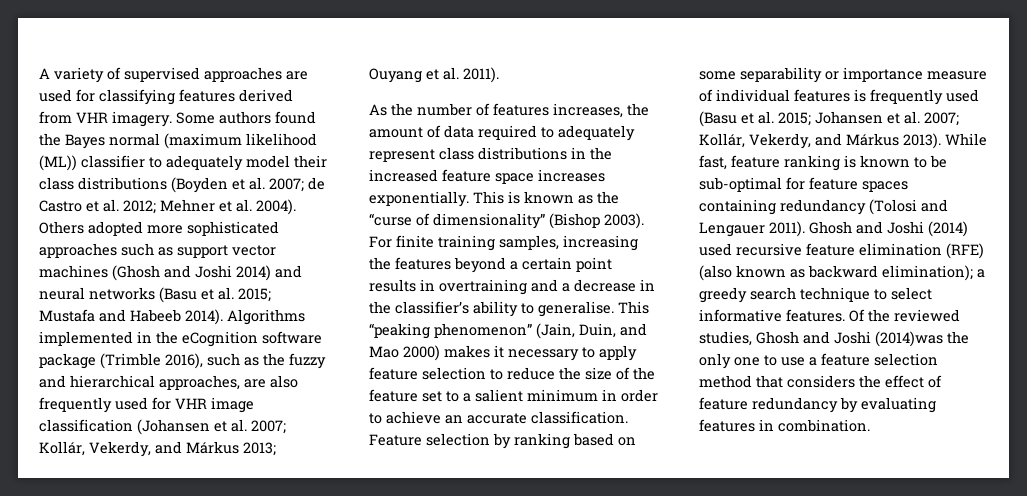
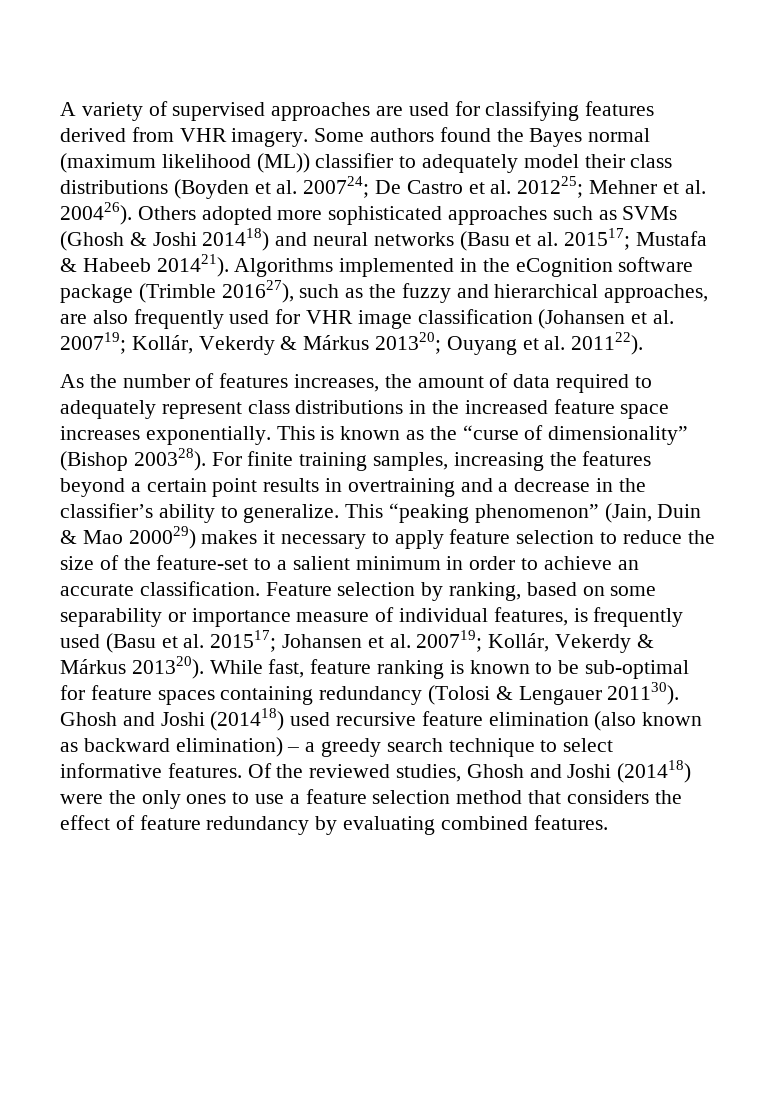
- Some authors found the Bayes normal (maximum likelihood (ML)) classifier to adequately model their class distributions (Boyden et al. 2007; de Castro et al. 2012; Mehner et al. 2004).
+ Some authors found the Bayes normal (maximum likelihood (ML)) classifier to adequately model their class distributions (Boyden et al. 200724; De Castro et al. 201225; Mehner et al. 200426).
- Others adopted more sophisticated approaches such as support vector machines (Ghosh and Joshi 2014) and neural networks (Basu et al. 2015; Mustafa and Habeeb 2014).
+ Others adopted more sophisticated approaches such as SVMs (Ghosh & Joshi 201418) and neural networks (Basu et al. 201517; Mustafa & Habeeb 201421).
- Algorithms implemented in the eCognition software package (Trimble 2016), such as the fuzzy and hierarchical approaches, are also frequently used for VHR image classification (Johansen et al. 2007; Kollár, Vekerdy, and Márkus 2013; Ouyang et al. 2011).
+ Algorithms implemented in the eCognition software package (Trimble 201627), such as the fuzzy and hierarchical approaches, are also frequently used for VHR image classification (Johansen et al. 200719; Kollár, Vekerdy & Márkus 201320; Ouyang et al. 201122).
- This is known as the “curse of dimensionality” (Bishop 2003).
+ This is known as the “curse of dimensionality” (Bishop 200328).
- For finite training samples, increasing the features beyond a certain point results in overtraining and a decrease in the classifier’s ability to generalise.
+ For finite training samples, increasing the features beyond a certain point results in overtraining and a decrease in the classifier’s ability to generalize.
- This “peaking phenomenon” (Jain, Duin, and Mao 2000) makes it necessary to apply feature selection to reduce the size of the feature set to a salient minimum in order to achieve an accurate classification.
+ This “peaking phenomenon” (Jain, Duin & Mao 200029) makes it necessary to apply feature selection to reduce the size of the feature-set to a salient minimum in order to achieve an accurate classification.
- Feature selection by ranking based on some separability or importance measure of individual features is frequently used (Basu et al. 2015; Johansen et al. 2007; Kollár, Vekerdy, and Márkus 2013).
+ Feature selection by ranking, based on some separability or importance measure of individual features, is frequently used (Basu et al. 201517; Johansen et al. 200719; Kollár, Vekerdy & Márkus 201320).
- While fast, feature ranking is known to be sub-optimal for feature spaces containing redundancy (Tolosi and Lengauer 2011). Ghosh and Joshi (2014) used recursive feature elimination (RFE) (also known as backward elimination); a greedy search technique to select informative features.
+ While fast, feature ranking is known to be sub-optimal for feature spaces containing redundancy (Tolosi & Lengauer 201130). Ghosh and Joshi (201418) used recursive feature elimination (also known as backward elimination) – a greedy search technique to select informative features.
- Of the reviewed studies, Ghosh and Joshi (2014)was the only one to use a feature selection method that considers the effect of feature redundancy by evaluating features in combination.
+ Of the reviewed studies, Ghosh and Joshi (201418) were the only ones to use a feature selection method that considers the effect of feature redundancy by evaluating combined features.

